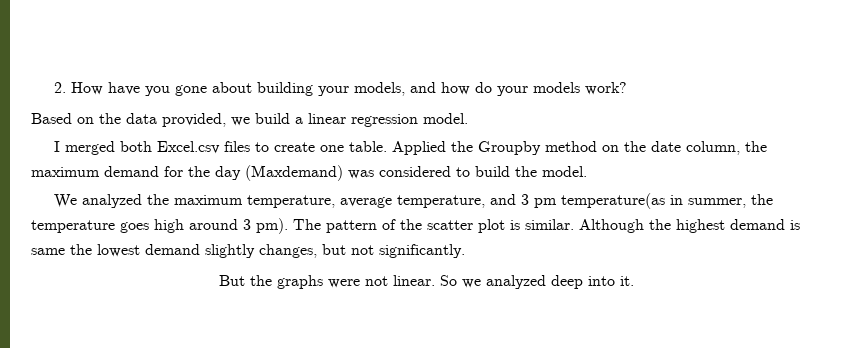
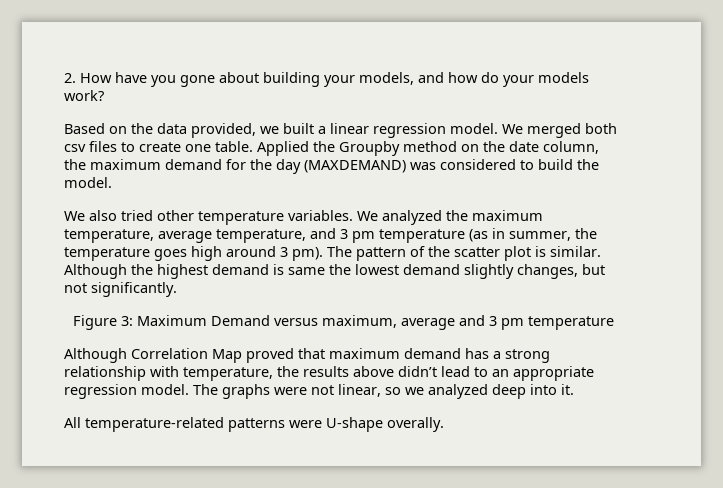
- Based on the data provided, we build a linear regression model.
- I merged both Excel.csv files to create one table.
+ Based on the data provided, we built a linear regression model. We merged both csv files to create one table.
- Applied the Groupby method on the date column, the maximum demand for the day (Maxdemand) was considered to build the model.
+ Applied the Groupby method on the date column, the maximum demand for the day (MAXDEMAND) was considered to build the model.
- We analyzed the maximum temperature, average temperature, and 3 pm temperature(as in summer, the temperature goes high around 3 pm).
+ We also tried other temperature variables. We analyzed the maximum temperature, average temperature, and 3 pm temperature (as in summer, the temperature goes high around 3 pm).
- But the graphs were not linear. So we analyzed deep into it.
+ Figure 3: Maximum Demand versus maximum, average and 3 pm temperature
+ Although Correlation Map proved that maximum demand has a strong relationship with temperature, the results above didn’t lead to an appropriate regression model. The graphs were not linear, so we analyzed deep into it.
+ All temperature-related patterns were U-shape overally.

